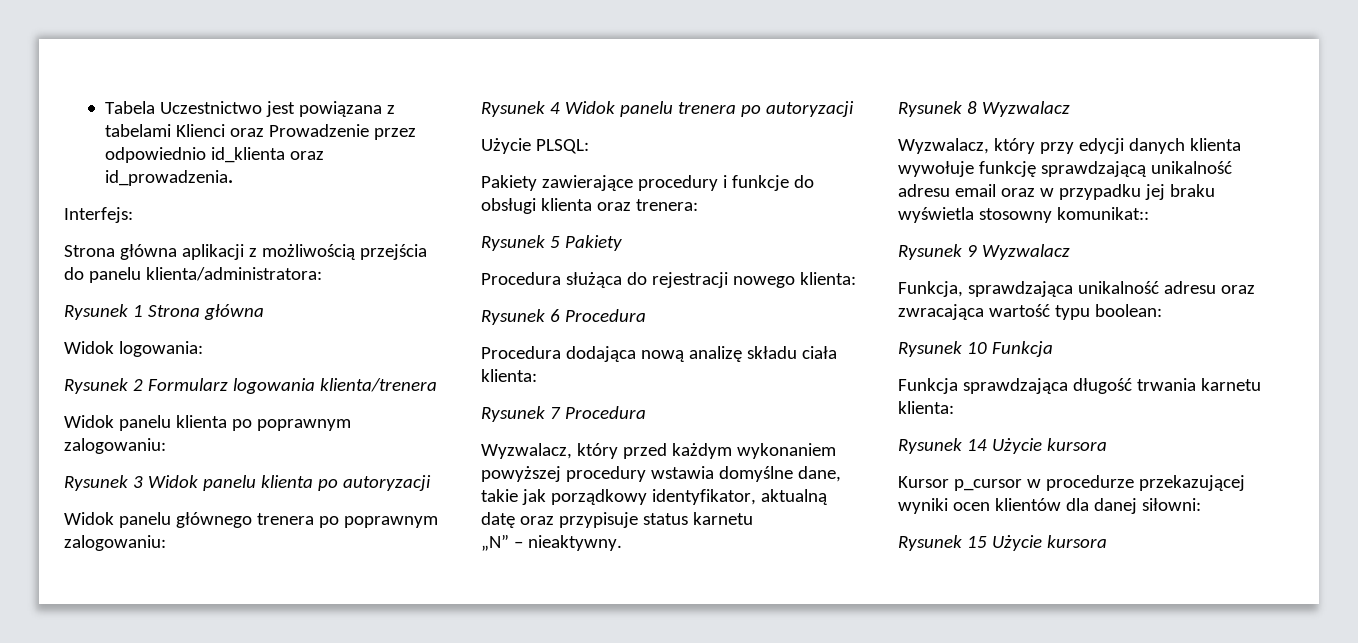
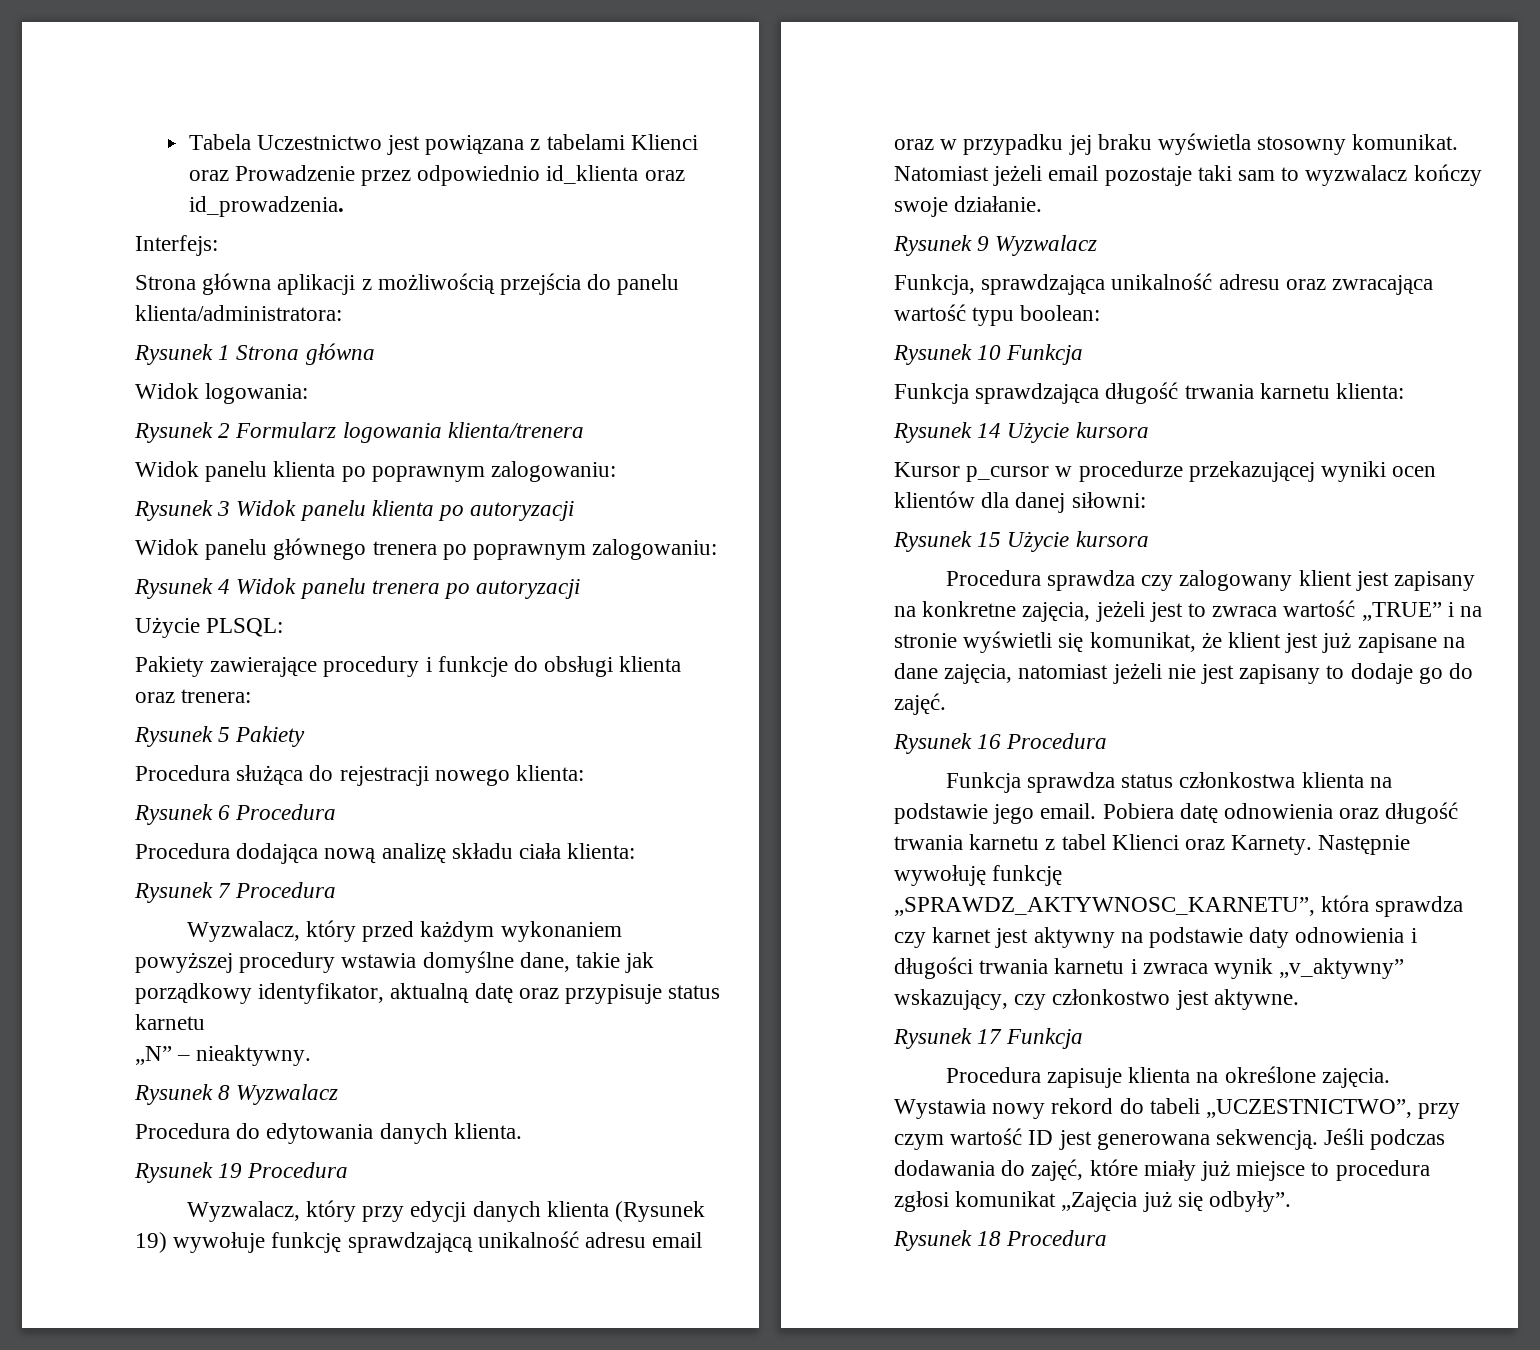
+ Procedura do edytowania danych klienta.
+ Rysunek 19 Procedura
- Wyzwalacz, który przy edycji danych klienta wywołuje funkcję sprawdzającą unikalność adresu email oraz w przypadku jej braku wyświetla stosowny komunikat::
+ Wyzwalacz, który przy edycji danych klienta (Rysunek 19) wywołuje funkcję sprawdzającą unikalność adresu email oraz w przypadku jej braku wyświetla stosowny komunikat. Natomiast jeżeli email pozostaje taki sam to wyzwalacz kończy swoje działanie.
+ Procedura sprawdza czy zalogowany klient jest zapisany na konkretne zajęcia, jeżeli jest to zwraca wartość „TRUE” i na stronie wyświetli się komunikat, że klient jest już zapisane na dane zajęcia, natomiast jeżeli nie jest zapisany to dodaje go do zajęć.
+ Rysunek 16 Procedura
+ Funkcja sprawdza status członkostwa klienta na podstawie jego email. Pobiera datę odnowienia oraz długość trwania karnetu z tabel Klienci oraz Karnety. Następnie wywołuję funkcję „SPRAWDZ_AKTYWNOSC_KARNETU”, która sprawdza czy karnet jest aktywny na podstawie daty odnowienia i długości trwania karnetu i zwraca wynik „v_aktywny” wskazujący, czy członkostwo jest aktywne.
+ Rysunek 17 Funkcja
+ Procedura zapisuje klienta na określone zajęcia. Wystawia nowy rekord do tabeli „UCZESTNICTWO”, przy czym wartość ID jest generowana sekwencją. Jeśli podczas dodawania do zajęć, które miały już miejsce to procedura zgłosi komunikat „Zajęcia już się odbyły”.
+ Rysunek 18 Procedura

